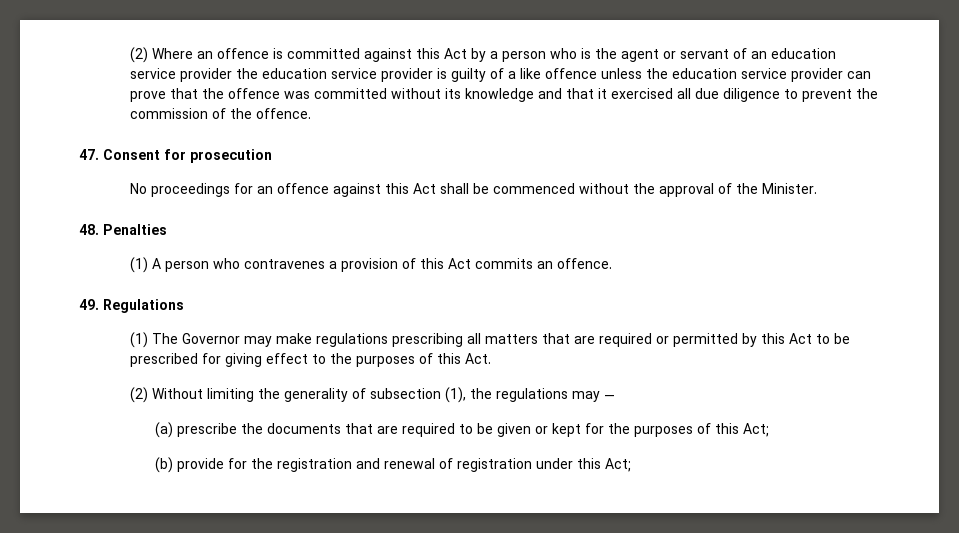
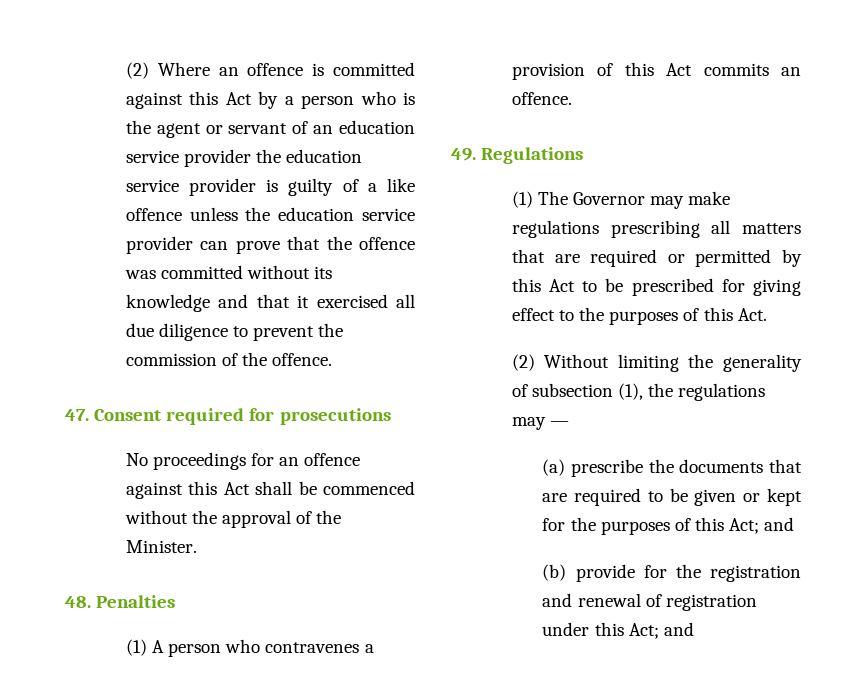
- 47. Consent for prosecution
+ 47. Consent required for prosecutions
- (a) prescribe the documents that are required to be given or kept for the purposes of this Act;
+ (a) prescribe the documents that are required to be given or kept for the purposes of this Act; and
- (b) provide for the registration and renewal of registration under this Act;
+ (b) provide for the registration and renewal of registration under this Act; and

